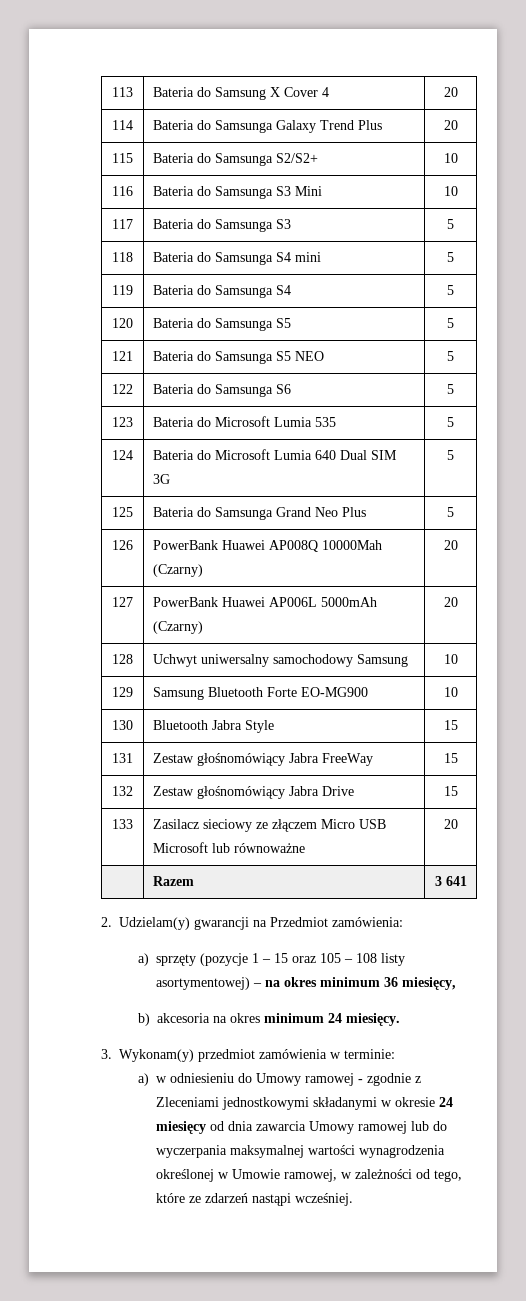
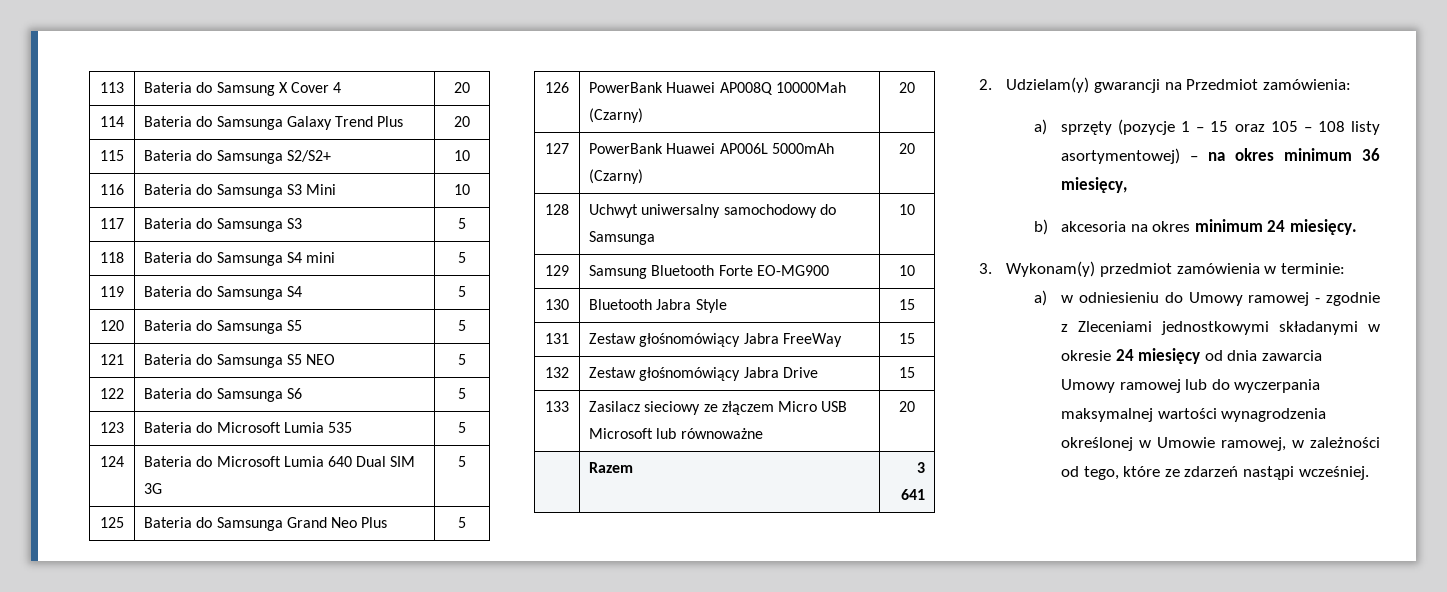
- 128 | Uchwyt uniwersalny samochodowy Samsung | 10
+ 128 | Uchwyt uniwersalny samochodowy do Samsunga | 10

